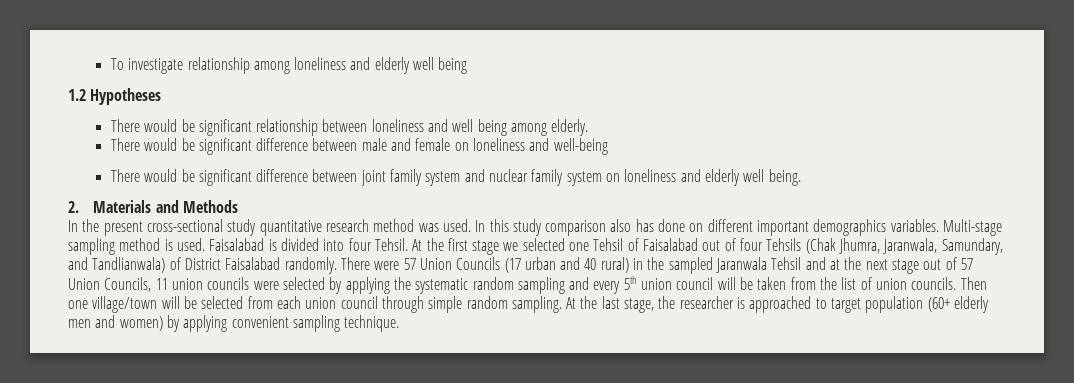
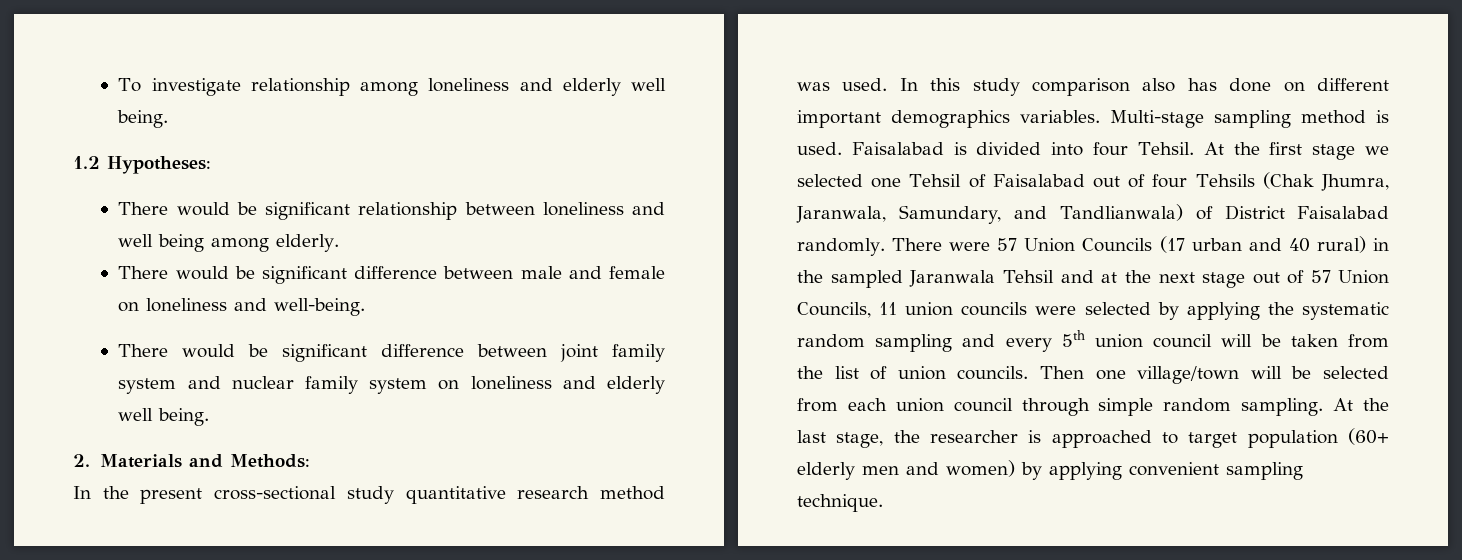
- To investigate relationship among loneliness and elderly well being
+ To investigate relationship among loneliness and elderly well being.
- 1.2 Hypotheses
+ 1.2 Hypotheses:
- There would be significant difference between male and female on loneliness and well-being
+ There would be significant difference between male and female on loneliness and well-being.
- 2. Materials and Methods
+ 2. Materials and Methods:

